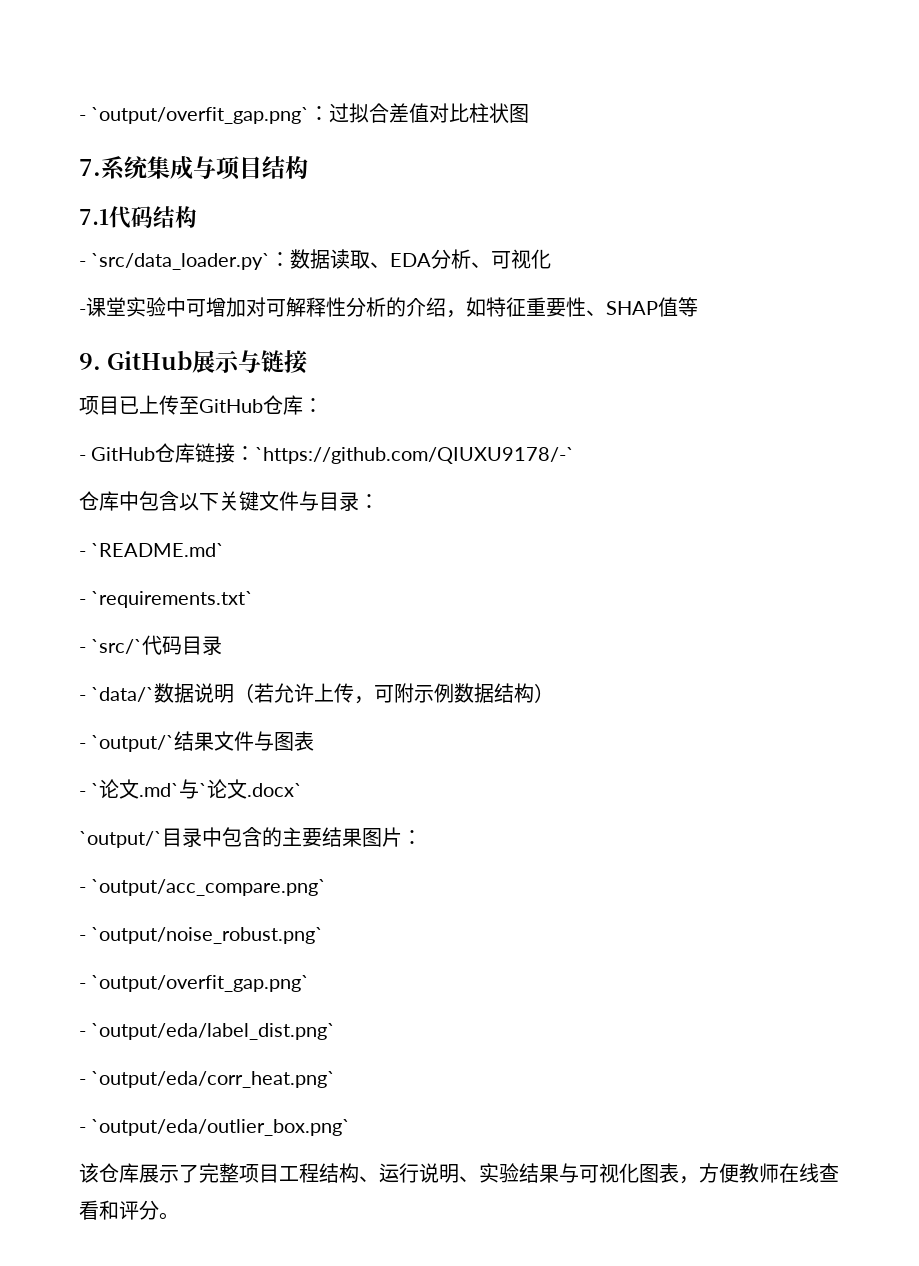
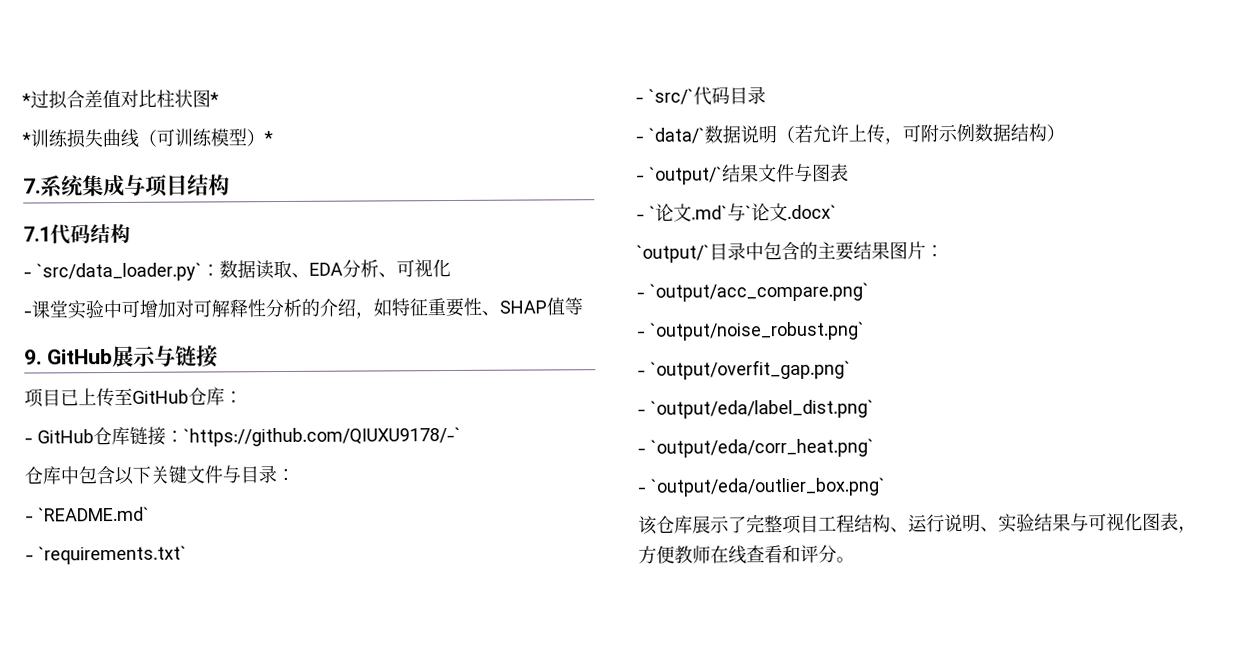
- - `output/overfit_gap.png`：过拟合差值对比柱状图
+ *过拟合差值对比柱状图*
+ *训练损失曲线（可训练模型）*

